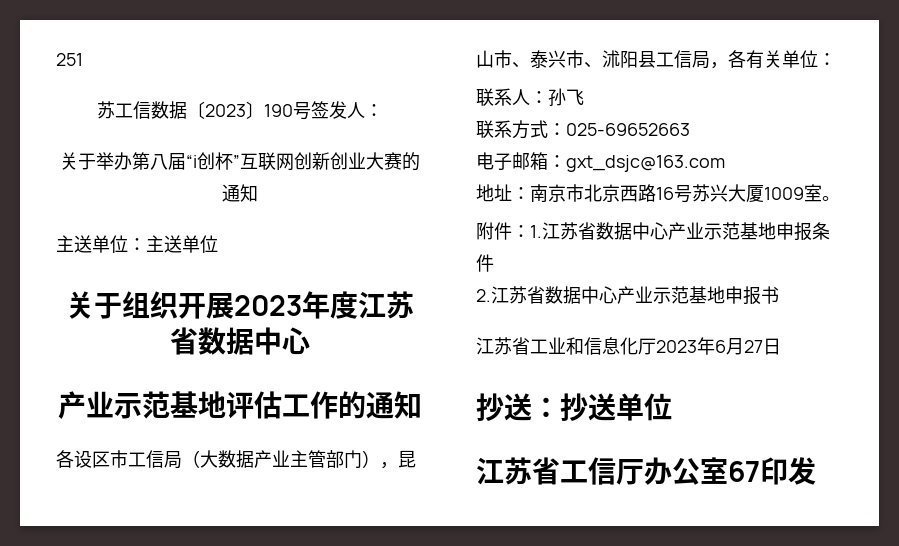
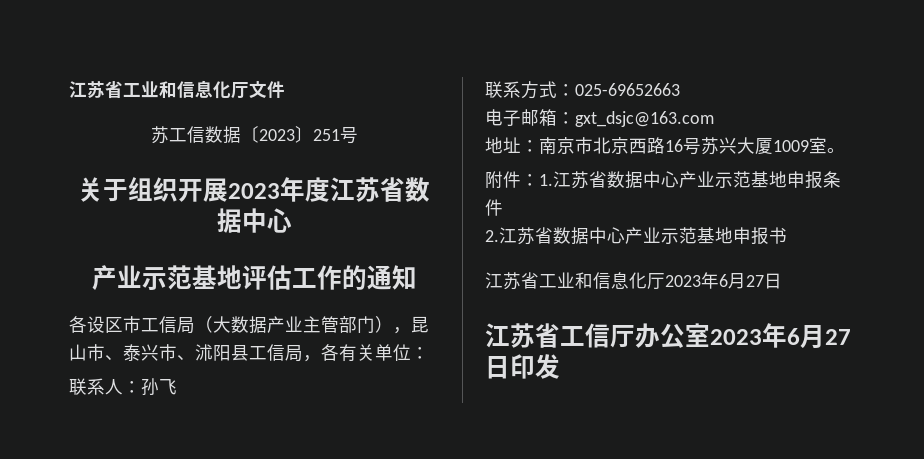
- 251
+ 江苏省工业和信息化厅文件
- 苏工信数据〔2023〕190号签发人：
- 关于举办第八届“i创杯”互联网创新创业大赛的通知
- 主送单位：主送单位
+ 苏工信数据〔2023〕251号
- 抄送：抄送单位
- 江苏省工信厅办公室67印发
+ 江苏省工信厅办公室2023年6月27日印发

